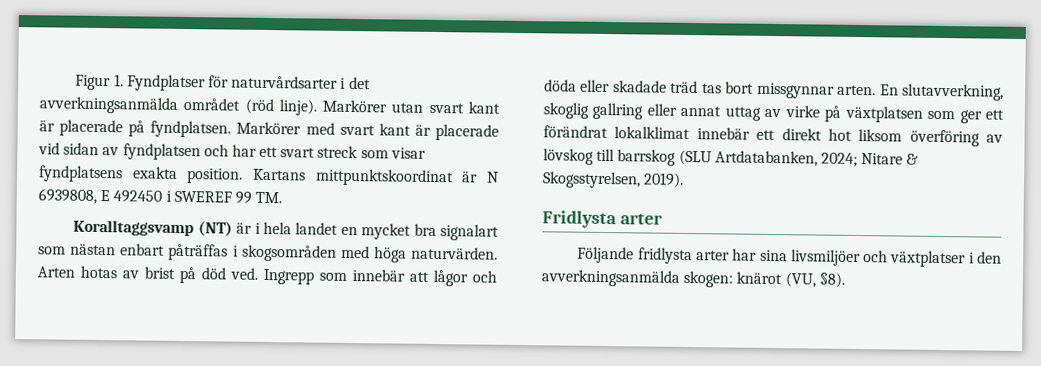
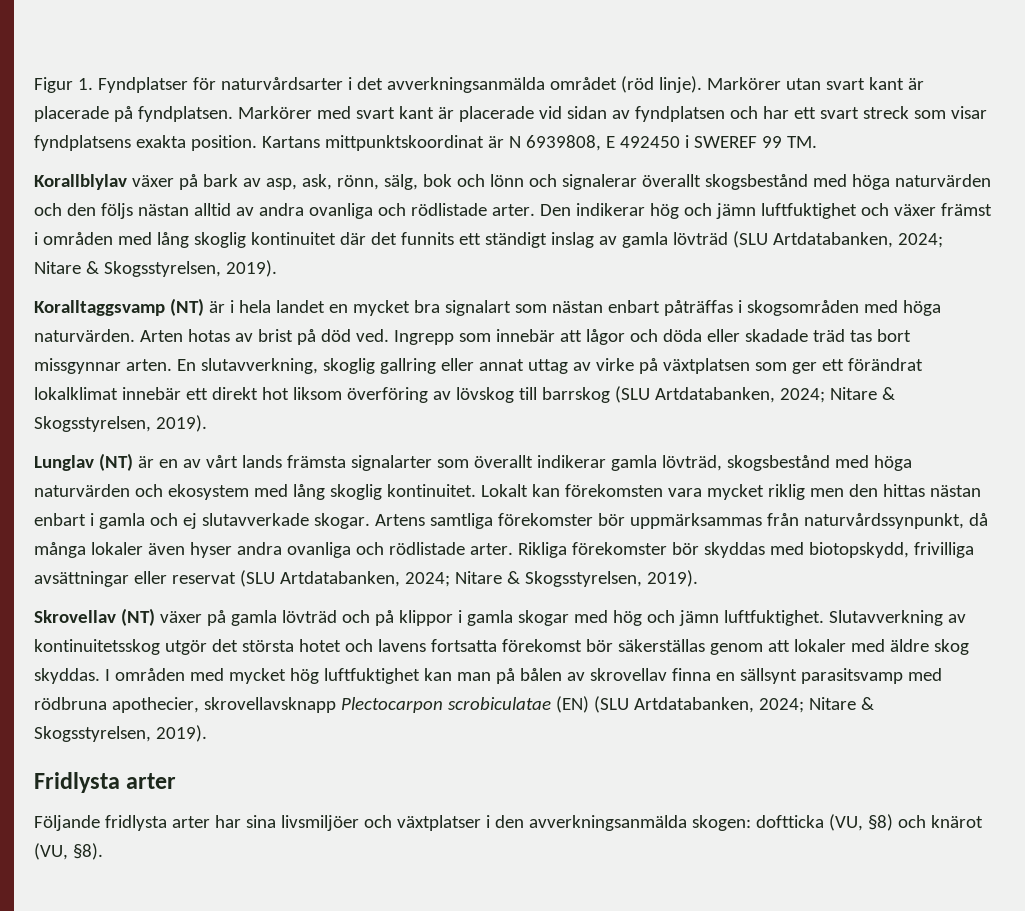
+ Korallblylav växer på bark av asp, ask, rönn, sälg, bok och lönn och signalerar överallt skogsbestånd med höga naturvärden och den följs nästan alltid av andra ovanliga och rödlistade arter. Den indikerar hög och jämn luftfuktighet och växer främst i områden med lång skoglig kontinuitet där det funnits ett ständigt inslag av gamla lövträd (SLU Artdatabanken, 2024; Nitare & Skogsstyrelsen, 2019).
+ Lunglav (NT) är en av vårt lands främsta signalarter som överallt indikerar gamla lövträd, skogsbestånd med höga naturvärden och ekosystem med lång skoglig kontinuitet. Lokalt kan förekomsten vara mycket riklig men den hittas nästan enbart i gamla och ej slutavverkade skogar. Artens samtliga förekomster bör uppmärksammas från naturvårdssynpunkt, då många lokaler även hyser andra ovanliga och rödlistade arter. Rikliga förekomster bör skyddas med biotopskydd, frivilliga avsättningar eller reservat (SLU Artdatabanken, 2024; Nitare & Skogsstyrelsen, 2019).
+ Skrovellav (NT) växer på gamla lövträd och på klippor i gamla skogar med hög och jämn luftfuktighet. Slutavverkning av kontinuitetsskog utgör det största hotet och lavens fortsatta förekomst bör säkerställas genom att lokaler med äldre skog skyddas. I områden med mycket hög luftfuktighet kan man på bålen av skrovellav finna en sällsynt parasitsvamp med rödbruna apothecier, skrovellavsknapp Plectocarpon scrobiculatae (EN) (SLU Artdatabanken, 2024; Nitare & Skogsstyrelsen, 2019).
- Följande fridlysta arter har sina livsmiljöer och växtplatser i den avverkningsanmälda skogen: knärot (VU, §8).
+ Följande fridlysta arter har sina livsmiljöer och växtplatser i den avverkningsanmälda skogen: doftticka (VU, §8) och knärot (VU, §8).

